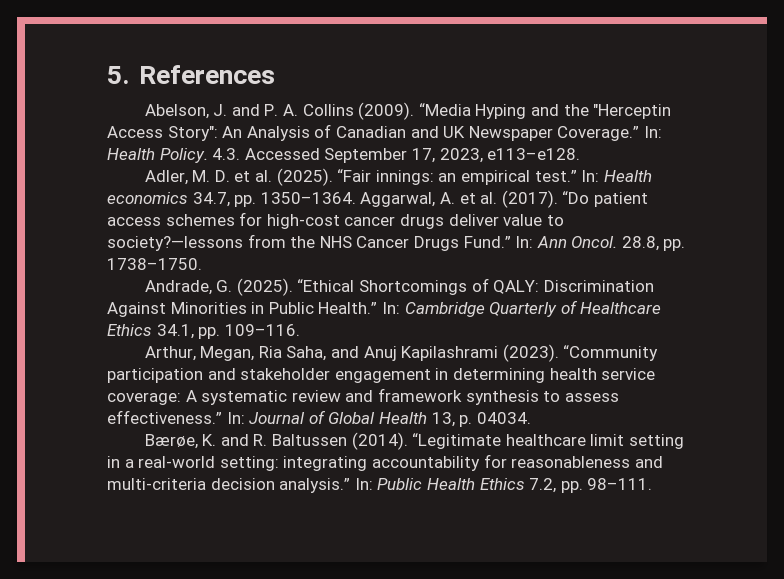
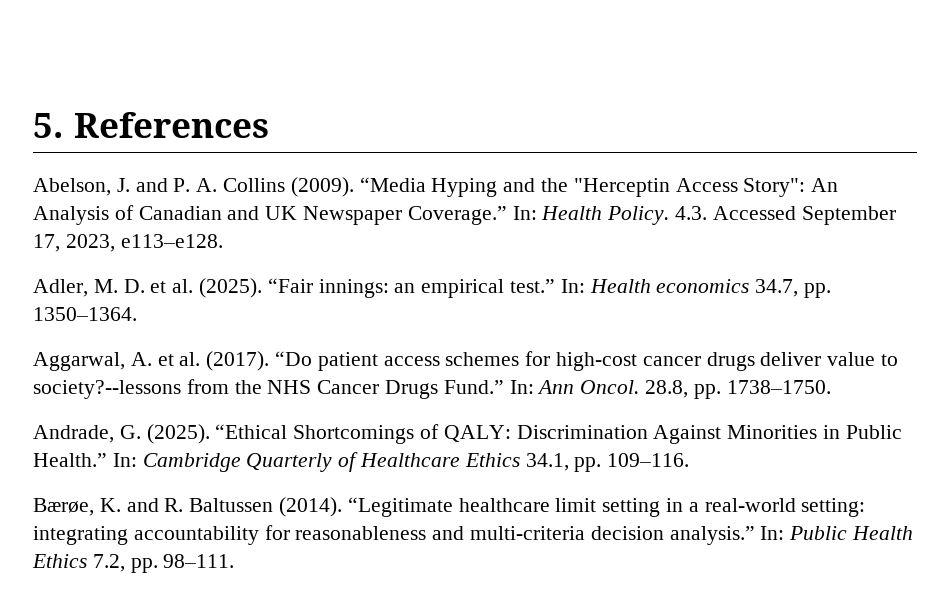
- In: Health economics 34.7, pp. 1350–1364. Aggarwal, A. et al. (2017).
+ In: Health economics 34.7, pp. 1350–1364.
+ Aggarwal, A. et al. (2017).
- “Do patient access schemes for high-cost cancer drugs deliver value to society?—lessons from the NHS Cancer Drugs Fund.”
+ “Do patient access schemes for high-cost cancer drugs deliver value to society?--lessons from the NHS Cancer Drugs Fund.”
- Arthur, Megan, Ria Saha, and Anuj Kapilashrami (2023). “Community participation and stakeholder engagement in determining health service coverage: A systematic review and framework synthesis to assess effectiveness.” In: Journal of Global Health 13, p. 04034.

